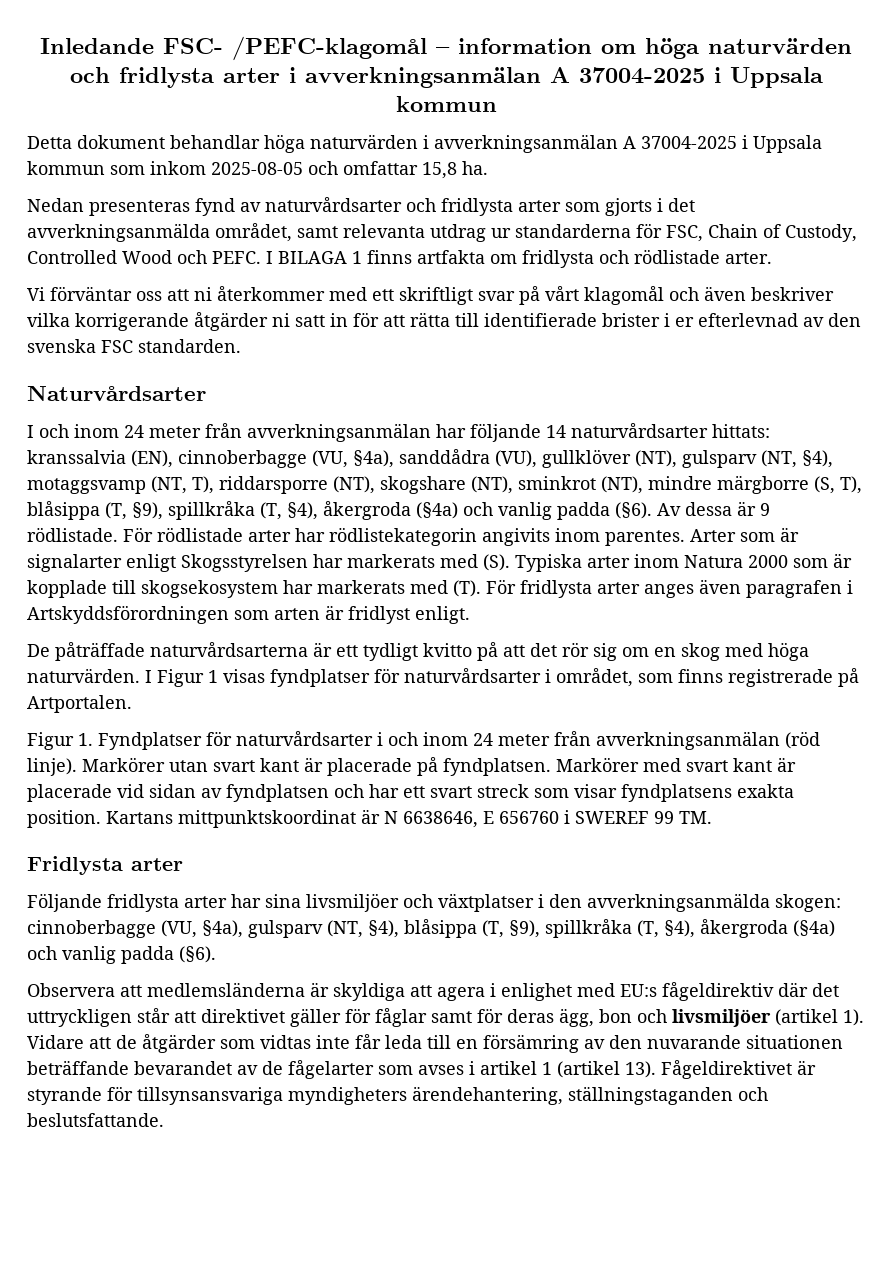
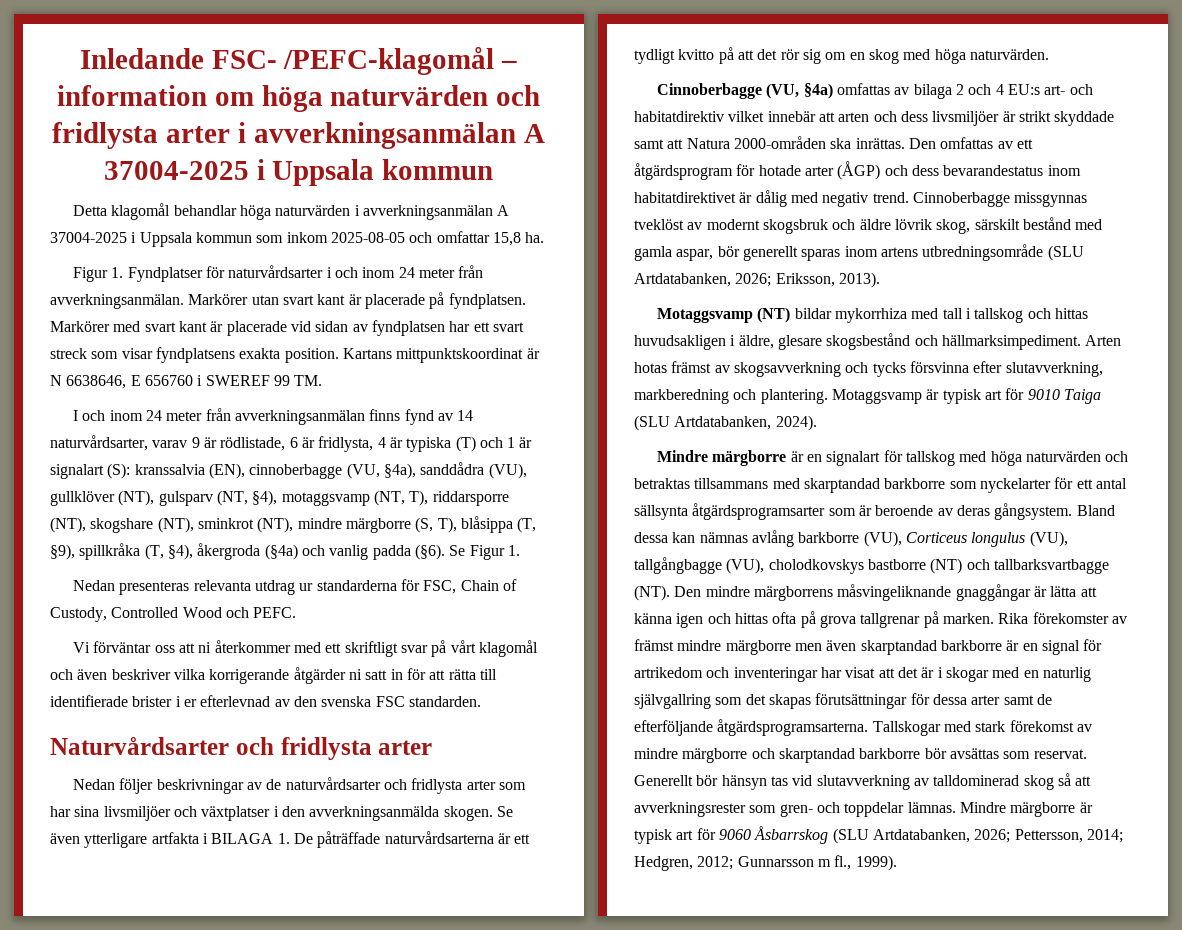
- Detta dokument behandlar höga naturvärden i avverkningsanmälan A 37004-2025 i Uppsala kommun som inkom 2025-08-05 och omfattar 15,8 ha.
+ Detta klagomål behandlar höga naturvärden i avverkningsanmälan A 37004-2025 i Uppsala kommun som inkom 2025-08-05 och omfattar 15,8 ha.
- Nedan presenteras fynd av naturvårdsarter och fridlysta arter som gjorts i det avverkningsanmälda området, samt relevanta utdrag ur standarderna för FSC, Chain of Custody, Controlled Wood och PEFC. I BILAGA 1 finns artfakta om fridlysta och rödlistade arter.
+ Figur 1. Fyndplatser för naturvårdsarter i och inom 24 meter från avverkningsanmälan. Markörer utan svart kant är placerade på fyndplatsen. Markörer med svart kant är placerade vid sidan av fyndplatsen har ett svart streck som visar fyndplatsens exakta position. Kartans mittpunktskoordinat är N 6638646, E 656760 i SWEREF 99 TM.
+ I och inom 24 meter från avverkningsanmälan finns fynd av 14 naturvårdsarter, varav 9 är rödlistade, 6 är fridlysta, 4 är typiska (T) och 1 är signalart (S): kranssalvia (EN), cinnoberbagge (VU, §4a), sanddådra (VU), gullklöver (NT), gulsparv (NT, §4), motaggsvamp (NT, T), riddarsporre (NT), skogshare (NT), sminkrot (NT), mindre märgborre (S, T), blåsippa (T, §9), spillkråka (T, §4), åkergroda (§4a) och vanlig padda (§6). Se Figur 1.
+ Nedan presenteras relevanta utdrag ur standarderna för FSC, Chain of Custody, Controlled Wood och PEFC.
- Naturvårdsarter
- I och inom 24 meter från avverkningsanmälan har följande 14 naturvårdsarter hittats: kranssalvia (EN), cinnoberbagge (VU, §4a), sanddådra (VU), gullklöver (NT), gulsparv (NT, §4), motaggsvamp (NT, T), riddarsporre (NT), skogshare (NT), sminkrot (NT), mindre märgborre (S, T), blåsippa (T, §9), spillkråka (T, §4), åkergroda (§4a) och vanlig padda (§6). Av dessa är 9 rödlistade. För rödlistade arter har rödlistekategorin angivits inom parentes. Arter som är signalarter enligt Skogsstyrelsen har markerats med (S). Typiska arter inom Natura 2000 som är kopplade till skogsekosystem har markerats med (T). För fridlysta arter anges även paragrafen i Artskyddsförordningen som arten är fridlyst enligt.
- De påträffade naturvårdsarterna är ett tydligt kvitto på att det rör sig om en skog med höga naturvärden. I Figur 1 visas fyndplatser för naturvårdsarter i området, som finns registrerade på Artportalen.
- Figur 1. Fyndplatser för naturvårdsarter i och inom 24 meter från avverkningsanmälan (röd linje). Markörer utan svart kant är placerade på fyndplatsen. Markörer med svart kant är placerade vid sidan av fyndplatsen och har ett svart streck som visar fyndplatsens exakta position. Kartans mittpunktskoordinat är N 6638646, E 656760 i SWEREF 99 TM.
- Fridlysta arter
- Följande fridlysta arter har sina livsmiljöer och växtplatser i den avverkningsanmälda skogen: cinnoberbagge (VU, §4a), gulsparv (NT, §4), blåsippa (T, §9), spillkråka (T, §4), åkergroda (§4a) och vanlig padda (§6).
- Observera att medlemsländerna är skyldiga att agera i enlighet med EU:s fågeldirektiv där det uttryckligen står att direktivet gäller för fåglar samt för deras ägg, bon och livsmiljöer (artikel 1). Vidare att de åtgärder som vidtas inte får leda till en försämring av den nuvarande situationen beträffande bevarandet av de fågelarter som avses i artikel 1 (artikel 13). Fågeldirektivet är styrande för tillsynsansvariga myndigheters ärendehantering, ställningstaganden och beslutsfattande.
+ Naturvårdsarter och fridlysta arter
+ Nedan följer beskrivningar av de naturvårdsarter och fridlysta arter som har sina livsmiljöer och växtplatser i den avverkningsanmälda skogen. Se även ytterligare artfakta i BILAGA 1. De påträffade naturvårdsarterna är ett tydligt kvitto på att det rör sig om en skog med höga naturvärden.
+ Cinnoberbagge (VU, §4a) omfattas av bilaga 2 och 4 EU:s art- och habitatdirektiv vilket innebär att arten och dess livsmiljöer är strikt skyddade samt att Natura 2000-områden ska inrättas. Den omfattas av ett åtgärdsprogram för hotade arter (ÅGP) och dess bevarandestatus inom habitatdirektivet är dålig med negativ trend. Cinnoberbagge missgynnas tveklöst av modernt skogsbruk och äldre lövrik skog, särskilt bestånd med gamla aspar, bör generellt sparas inom artens utbredningsområde (SLU Artdatabanken, 2026; Eriksson, 2013).
+ Motaggsvamp (NT) bildar mykorrhiza med tall i tallskog och hittas huvudsakligen i äldre, glesare skogsbestånd och hällmarksimpediment. Arten hotas främst av skogsavverkning och tycks försvinna efter slutavverkning, markberedning och plantering. Motaggsvamp är typisk art för 9010 Taiga (SLU Artdatabanken, 2024).
+ Mindre märgborre är en signalart för tallskog med höga naturvärden och betraktas tillsammans med skarptandad barkborre som nyckelarter för ett antal sällsynta åtgärdsprogramsarter som är beroende av deras gångsystem. Bland dessa kan nämnas avlång barkborre (VU), Corticeus longulus (VU), tallgångbagge (VU), cholodkovskys bastborre (NT) och tallbarksvartbagge (NT). Den mindre märgborrens måsvingeliknande gnaggångar är lätta att känna igen och hittas ofta på grova tallgrenar på marken. Rika förekomster av främst mindre märgborre men även skarptandad barkborre är en signal för artrikedom och inventeringar har visat att det är i skogar med en naturlig självgallring som det skapas förutsättningar för dessa arter samt de efterföljande åtgärdsprogramsarterna. Tallskogar med stark förekomst av mindre märgborre och skarptandad barkborre bör avsättas som reservat. Generellt bör hänsyn tas vid slutavverkning av talldominerad skog så att avverkningsrester som gren- och toppdelar lämnas. Mindre märgborre är typisk art för 9060 Åsbarrskog (SLU Artdatabanken, 2026; Pettersson, 2014; Hedgren, 2012; Gunnarsson m fl., 1999).

